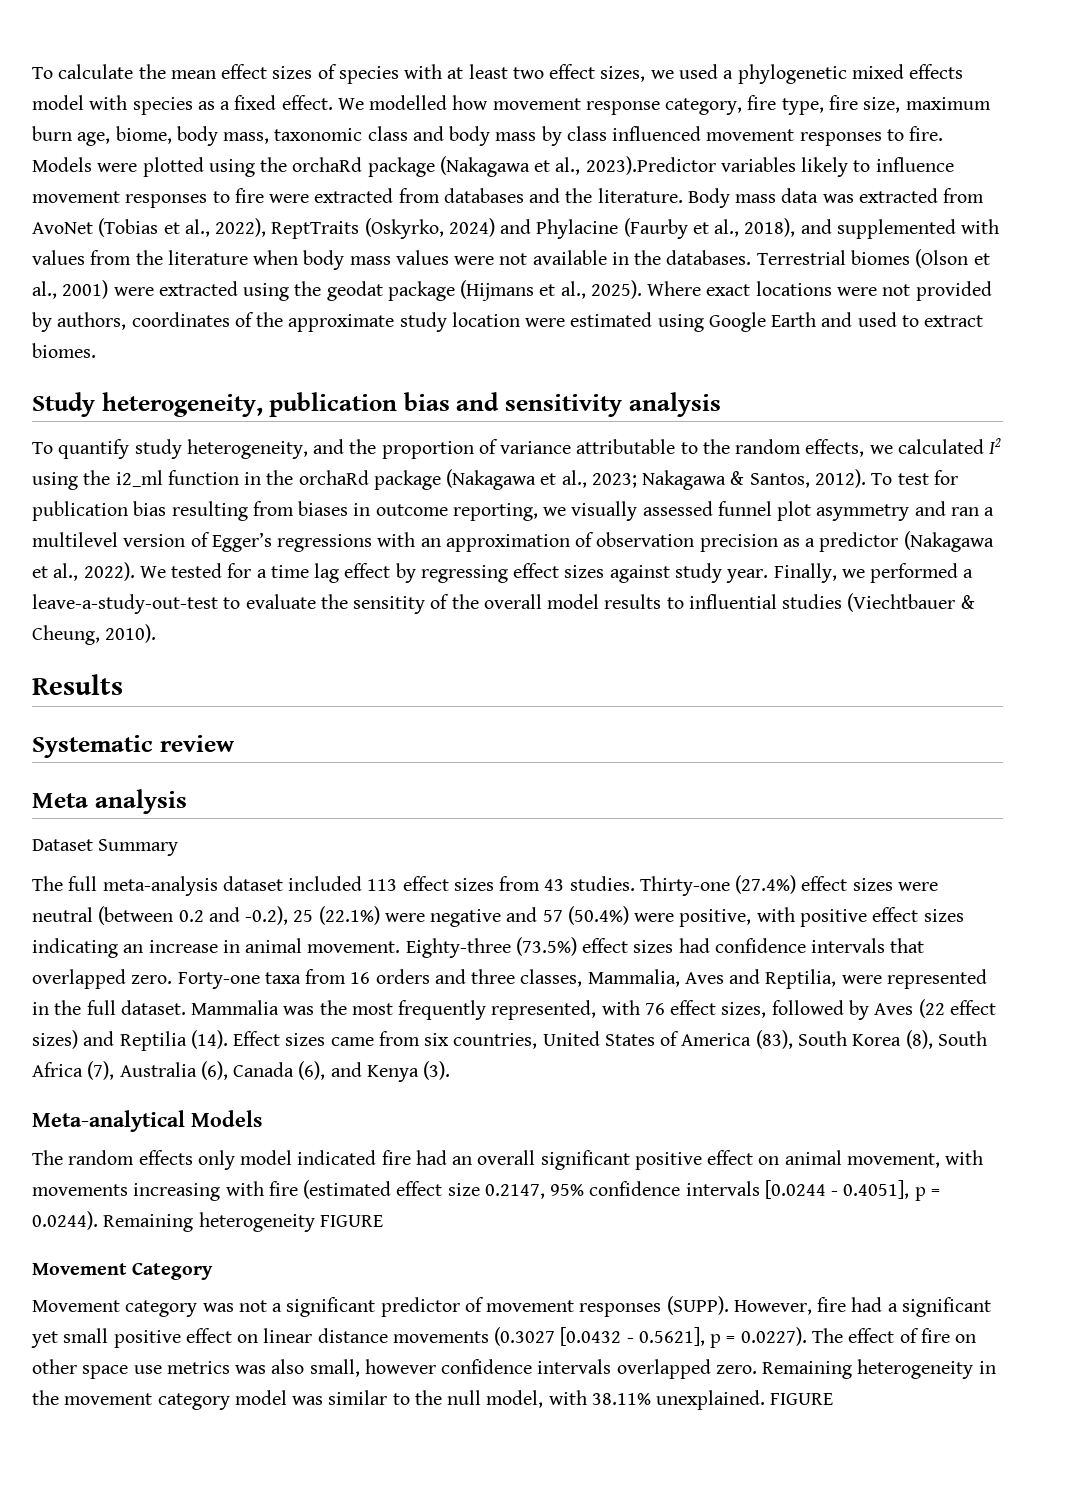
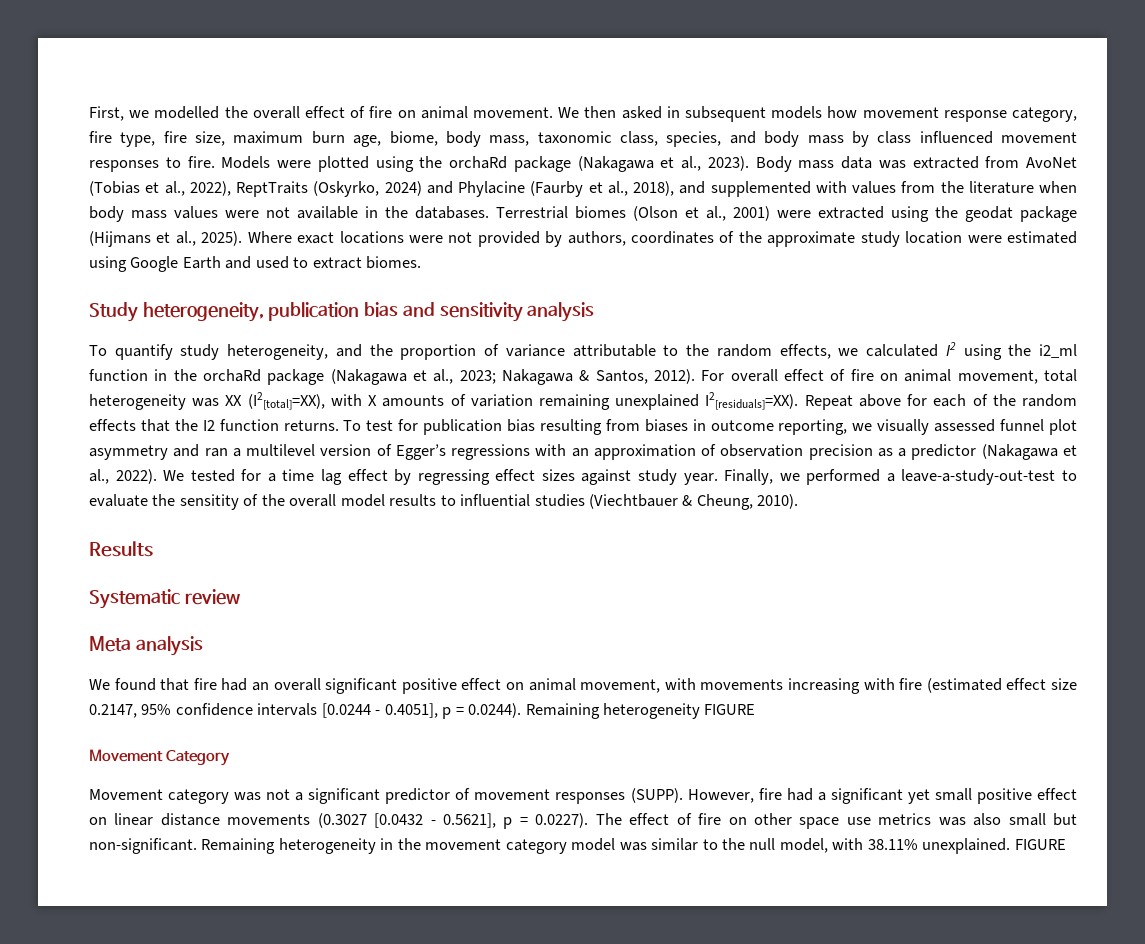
- To calculate the mean effect sizes of species with at least two effect sizes, we used a phylogenetic mixed effects model with species as a fixed effect. We modelled how movement response category, fire type, fire size, maximum burn age, biome, body mass, taxonomic class and body mass by class influenced movement responses to fire.
+ First, we modelled the overall effect of fire on animal movement. We then asked in subsequent models how movement response category, fire type, fire size, maximum burn age, biome, body mass, taxonomic class, species, and body mass by class influenced movement responses to fire.
- Models were plotted using the orchaRd package (Nakagawa et al., 2023).Predictor variables likely to influence movement responses to fire were extracted from databases and the literature.
+ Models were plotted using the orchaRd package (Nakagawa et al., 2023).
+ For overall effect of fire on animal movement, total heterogeneity was XX (I2[total]=XX), with X amounts of variation remaining unexplained I2[residuals]=XX). Repeat above for each of the random effects that the I2 function returns.
- Dataset Summary
- The full meta-analysis dataset included 113 effect sizes from 43 studies. Thirty-one (27.4%) effect sizes were neutral (between 0.2 and -0.2), 25 (22.1%) were negative and 57 (50.4%) were positive, with positive effect sizes indicating an increase in animal movement. Eighty-three (73.5%) effect sizes had confidence intervals that overlapped zero. Forty-one taxa from 16 orders and three classes, Mammalia, Aves and Reptilia, were represented in the full dataset. Mammalia was the most frequently represented, with 76 effect sizes, followed by Aves (22 effect sizes) and Reptilia (14). Effect sizes came from six countries, United States of America (83), South Korea (8), South Africa (7), Australia (6), Canada (6), and Kenya (3).
- Meta-analytical Models
- The random effects only model indicated fire had an overall significant positive effect on animal movement, with movements increasing with fire (estimated effect size 0.2147, 95% confidence intervals [0.0244 - 0.4051], p = 0.0244). Remaining heterogeneity FIGURE
+ We found that fire had an overall significant positive effect on animal movement, with movements increasing with fire (estimated effect size 0.2147, 95% confidence intervals [0.0244 - 0.4051], p = 0.0244). Remaining heterogeneity FIGURE
- However, fire had a significant yet small positive effect on linear distance movements (0.3027 [0.0432 - 0.5621], p = 0.0227). The effect of fire on other space use metrics was also small, however confidence intervals overlapped zero.
+ However, fire had a significant yet small positive effect on linear distance movements (0.3027 [0.0432 - 0.5621], p = 0.0227). The effect of fire on other space use metrics was also small but non-significant.

